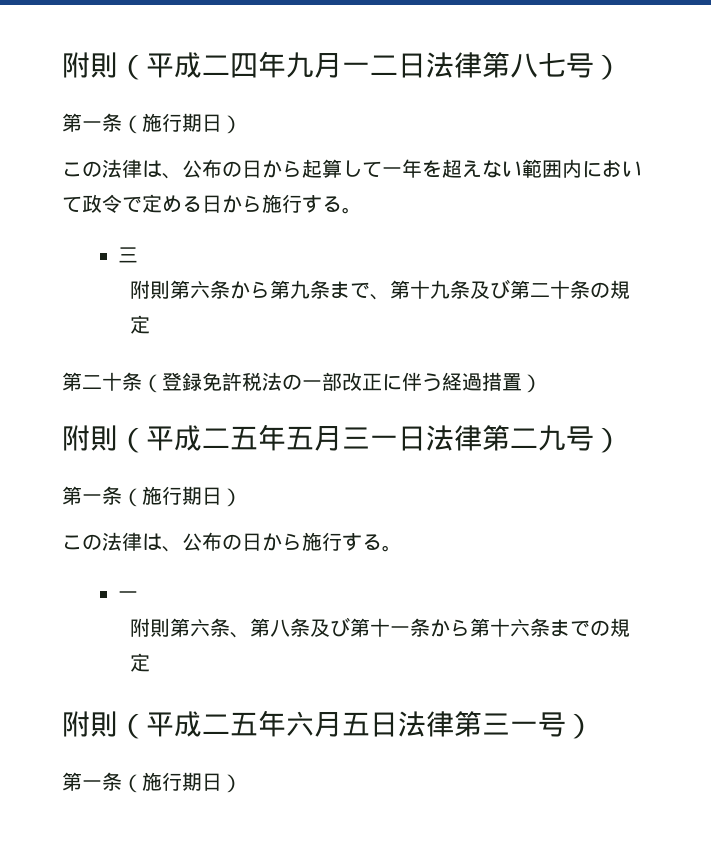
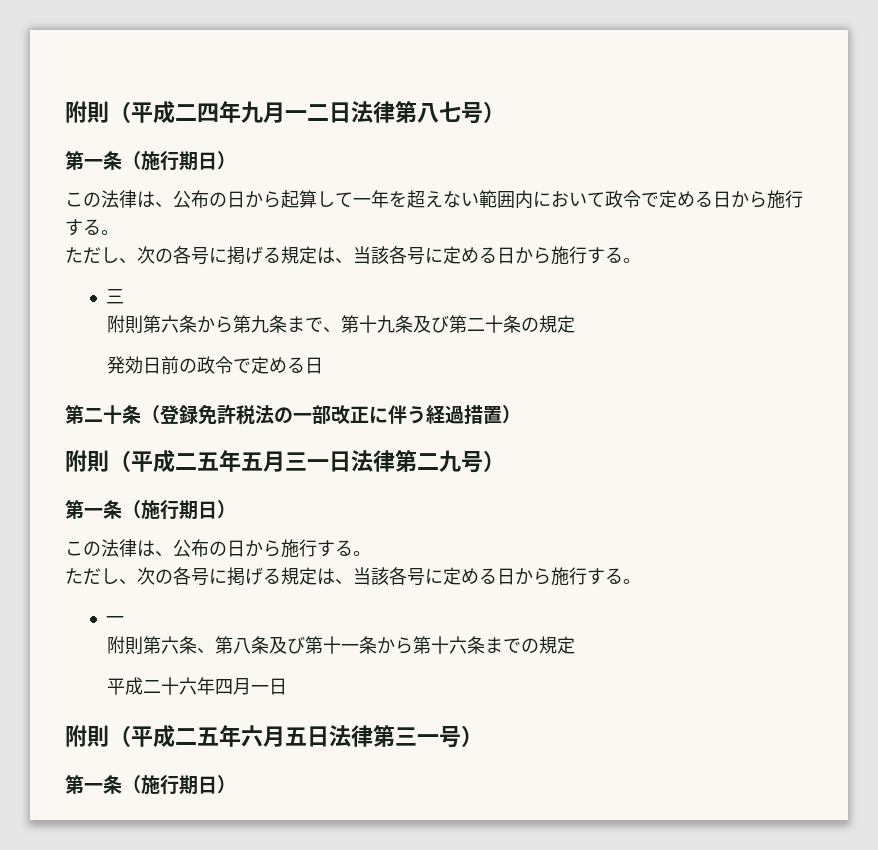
  この法律は、公布の日から起算して一年を超えない範囲内において政令で定める日から施行する。
+ ただし、次の各号に掲げる規定は、当該各号に定める日から施行する。
+ 発効日前の政令で定める日
  この法律は、公布の日から施行する。
+ ただし、次の各号に掲げる規定は、当該各号に定める日から施行する。
+ 平成二十六年四月一日

